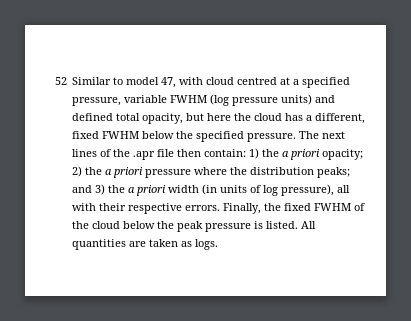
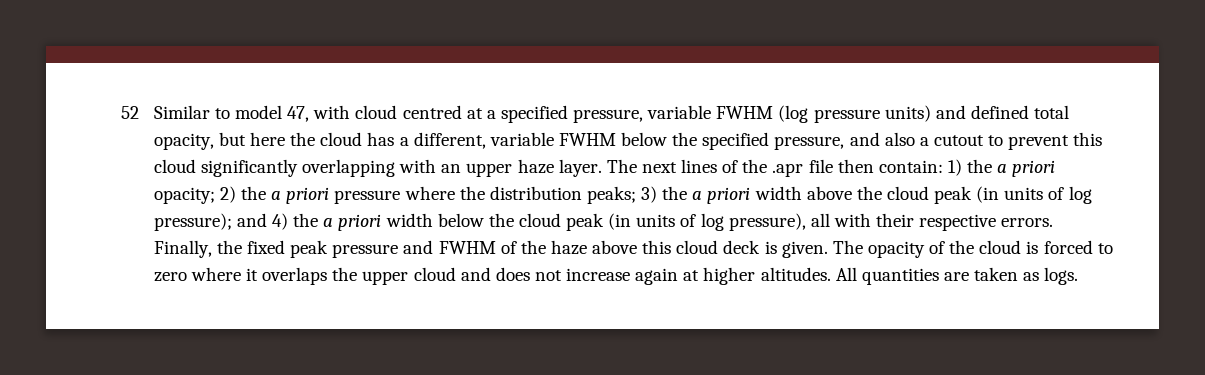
- 52 Similar to model 47, with cloud centred at a specified pressure, variable FWHM (log pressure units) and defined total opacity, but here the cloud has a different, fixed FWHM below the specified pressure.
+ 52 Similar to model 47, with cloud centred at a specified pressure, variable FWHM (log pressure units) and defined total opacity, but here the cloud has a different, variable FWHM below the specified pressure, and also a cutout to prevent this cloud significantly overlapping with an upper haze layer.
- The next lines of the .apr file then contain: 1) the a priori opacity; 2) the a priori pressure where the distribution peaks; and 3) the a priori width (in units of log pressure), all with their respective errors.
+ The next lines of the .apr file then contain: 1) the a priori opacity; 2) the a priori pressure where the distribution peaks; 3) the a priori width above the cloud peak (in units of log pressure); and 4) the a priori width below the cloud peak (in units of log pressure), all with their respective errors.
- Finally, the fixed FWHM of the cloud below the peak pressure is listed.
+ Finally, the fixed peak pressure and FWHM of the haze above this cloud deck is given. The opacity of the cloud is forced to zero where it overlaps the upper cloud and does not increase again at higher altitudes.

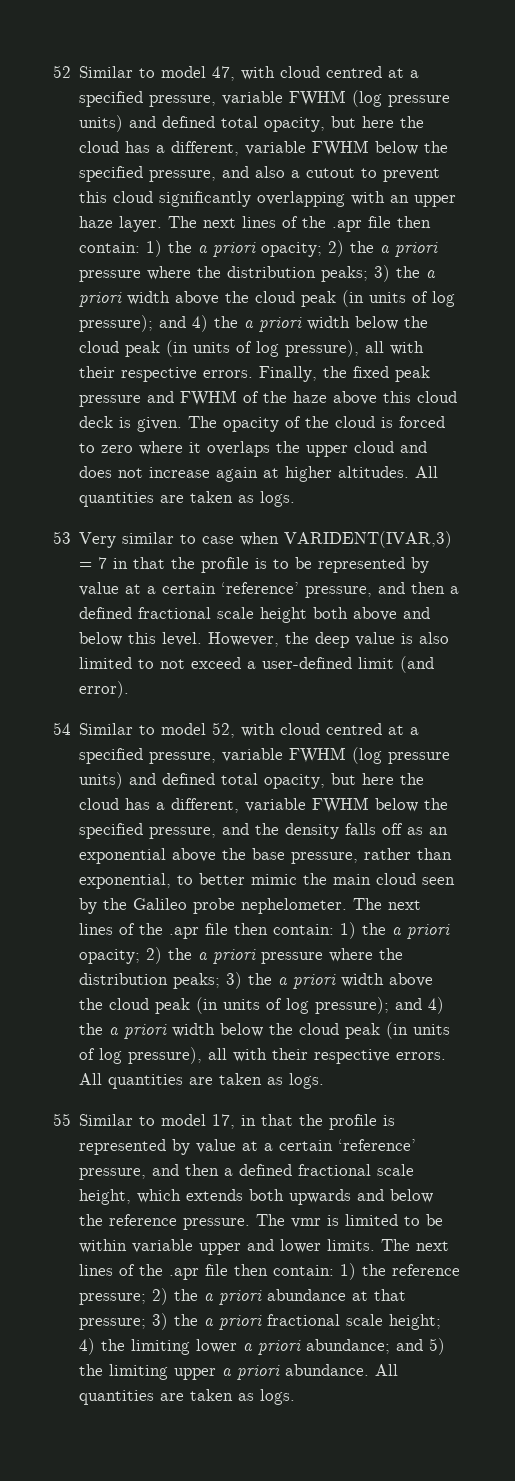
+ 53 Very similar to case when VARIDENT(IVAR,3) = 7 in that the profile is to be represented by value at a certain ‘reference’ pressure, and then a defined fractional scale height both above and below this level. However, the deep value is also limited to not exceed a user-defined limit (and error).
+ 54 Similar to model 52, with cloud centred at a specified pressure, variable FWHM (log pressure units) and defined total opacity, but here the cloud has a different, variable FWHM below the specified pressure, and the density falls off as an exponential above the base pressure, rather than exponential, to better mimic the main cloud seen by the Galileo probe nephelometer. The next lines of the .apr file then contain: 1) the a priori opacity; 2) the a priori pressure where the distribution peaks; 3) the a priori width above the cloud peak (in units of log pressure); and 4) the a priori width below the cloud peak (in units of log pressure), all with their respective errors. All quantities are taken as logs.
+ 55 Similar to model 17, in that the profile is represented by value at a certain ‘reference’ pressure, and then a defined fractional scale height, which extends both upwards and below the reference pressure. The vmr is limited to be within variable upper and lower limits. The next lines of the .apr file then contain: 1) the reference pressure; 2) the a priori abundance at that pressure; 3) the a priori fractional scale height; 4) the limiting lower a priori abundance; and 5) the limiting upper a priori abundance. All quantities are taken as logs.

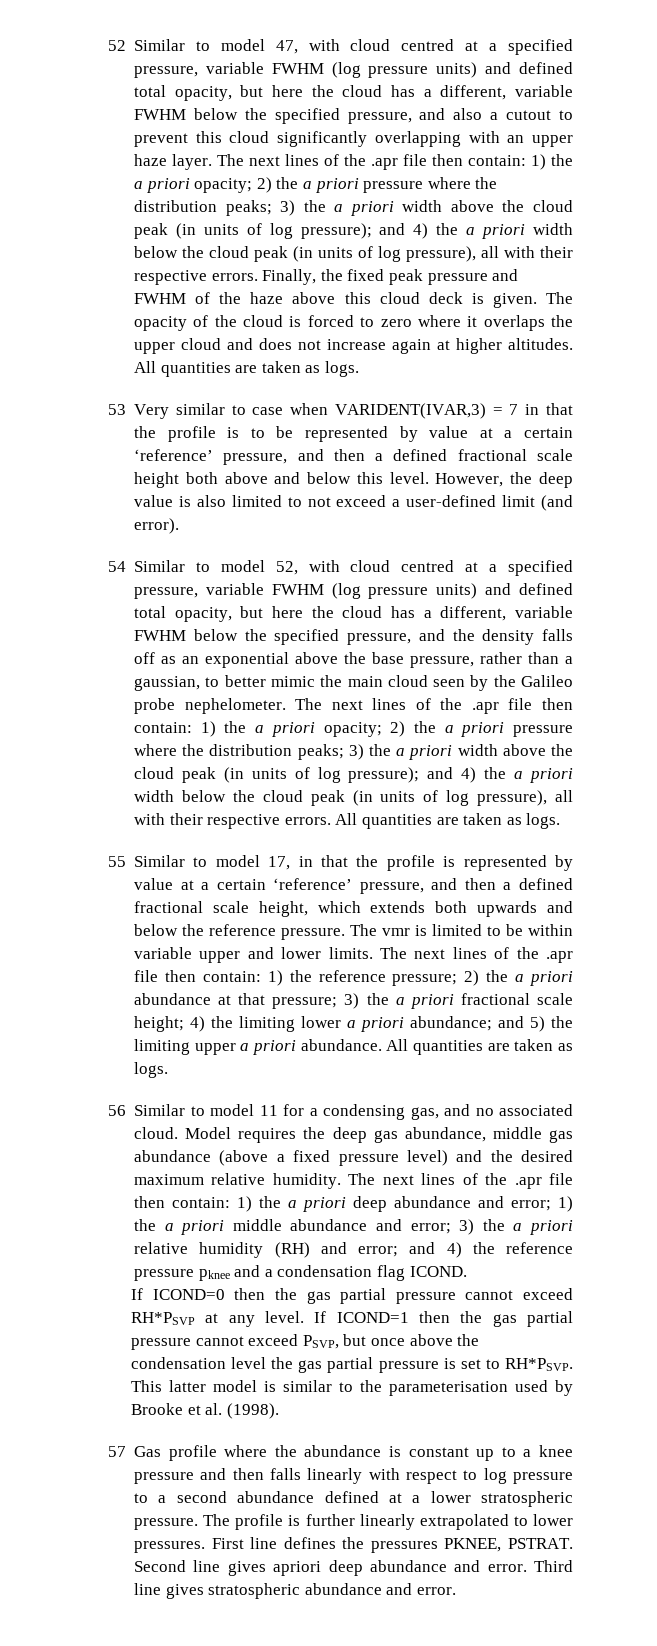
- 54 Similar to model 52, with cloud centred at a specified pressure, variable FWHM (log pressure units) and defined total opacity, but here the cloud has a different, variable FWHM below the specified pressure, and the density falls off as an exponential above the base pressure, rather than exponential, to better mimic the main cloud seen by the Galileo probe nephelometer.
+ 54 Similar to model 52, with cloud centred at a specified pressure, variable FWHM (log pressure units) and defined total opacity, but here the cloud has a different, variable FWHM below the specified pressure, and the density falls off as an exponential above the base pressure, rather than a gaussian, to better mimic the main cloud seen by the Galileo probe nephelometer.
+ 56 Similar to model 11 for a condensing gas, and no associated cloud. Model requires the deep gas abundance, middle gas abundance (above a fixed pressure level) and the desired maximum relative humidity. The next lines of the .apr file then contain: 1) the a priori deep abundance and error; 1) the a priori middle abundance and error; 3) the a priori relative humidity (RH) and error; and 4) the reference pressure pknee and a condensation flag ICOND.
+ If ICOND=0 then the gas partial pressure cannot exceed RH*PSVP at any level. If ICOND=1 then the gas partial pressure cannot exceed PSVP, but once above the condensation level the gas partial pressure is set to RH*PSVP. This latter model is similar to the parameterisation used by Brooke et al. (1998).
+ 57 Gas profile where the abundance is constant up to a knee pressure and then falls linearly with respect to log pressure to a second abundance defined at a lower stratospheric pressure. The profile is further linearly extrapolated to lower pressures. First line defines the pressures PKNEE, PSTRAT. Second line gives apriori deep abundance and error. Third line gives stratospheric abundance and error.

